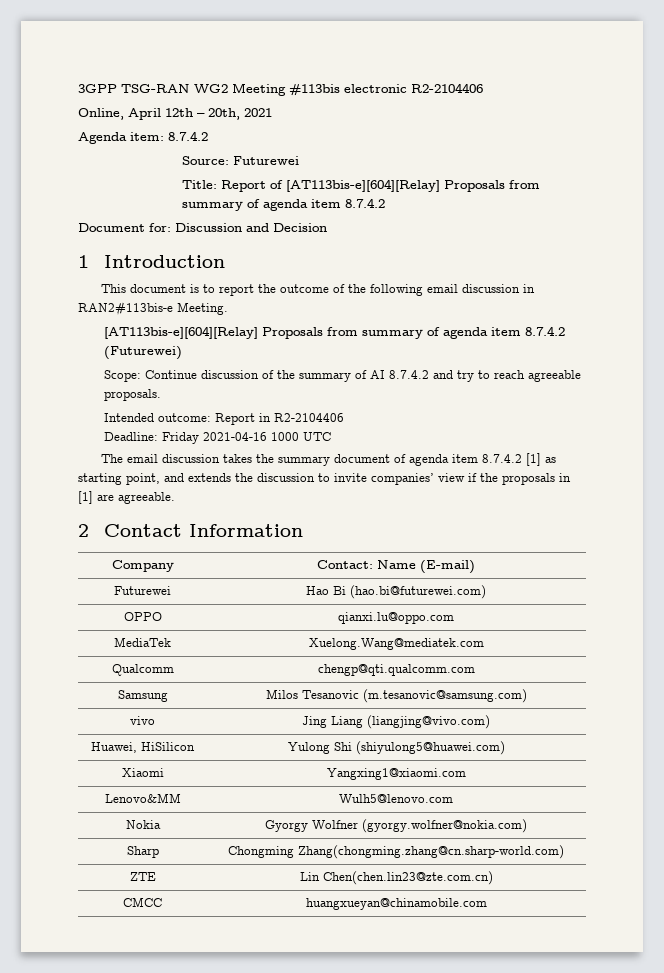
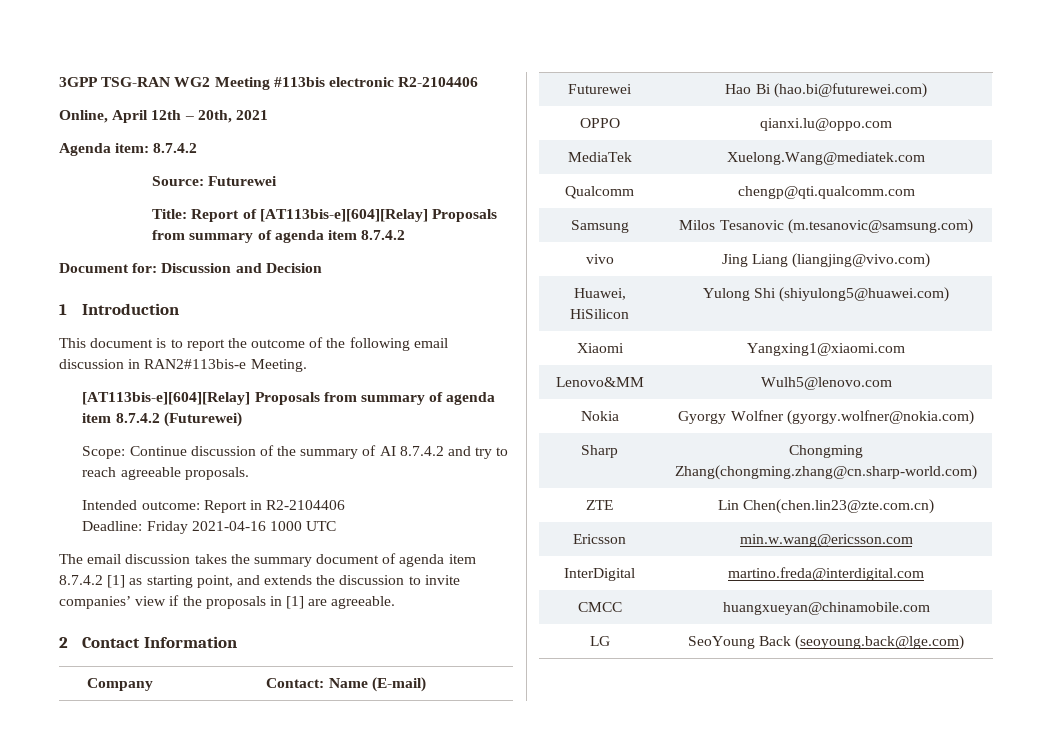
+ Ericsson | min.w.wang@ericsson.com
+ InterDigital | martino.freda@interdigital.com
  CMCC | huangxueyan@chinamobile.com
+ LG | SeoYoung Back (seoyoung.back@lge.com)

